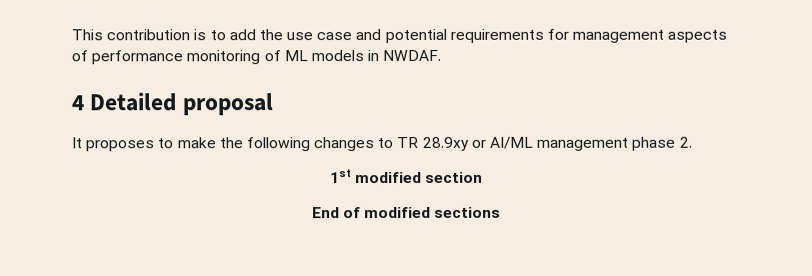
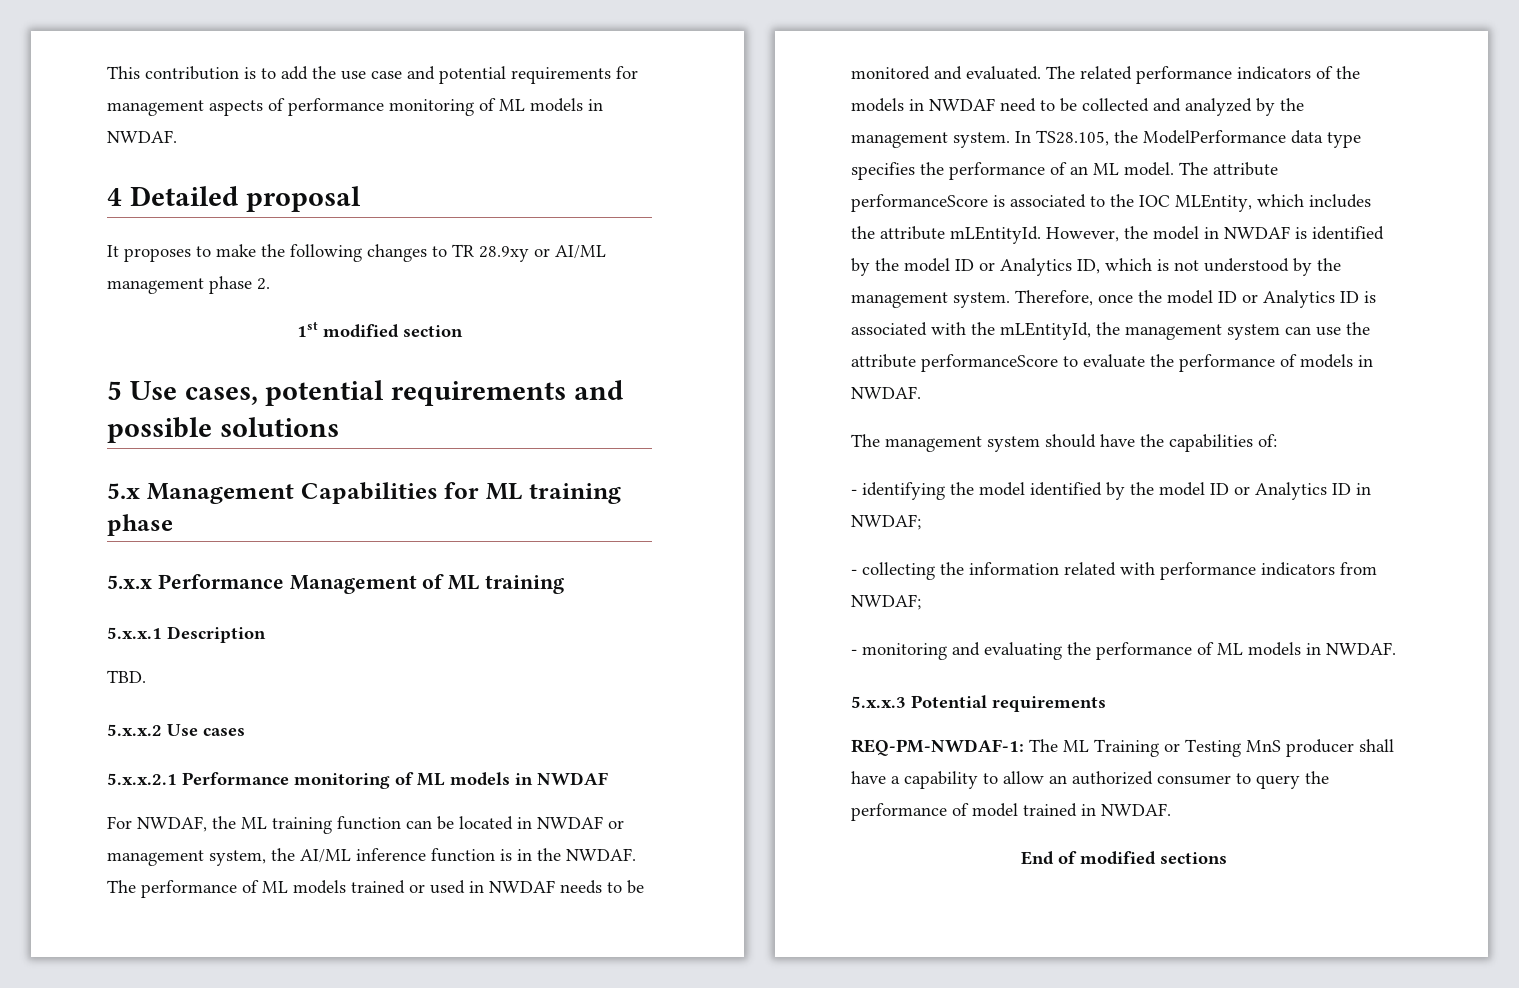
+ 5 Use cases, potential requirements and possible solutions
+ 5.x Management Capabilities for ML training phase
+ 5.x.x Performance Management of ML training
+ 5.x.x.1 Description
+ TBD.
+ 5.x.x.2 Use cases
+ 5.x.x.2.1 Performance monitoring of ML models in NWDAF
+ For NWDAF, the ML training function can be located in NWDAF or management system, the AI/ML inference function is in the NWDAF. The performance of ML models trained or used in NWDAF needs to be monitored and evaluated. The related performance indicators of the models in NWDAF need to be collected and analyzed by the management system. In TS28.105, the ModelPerformance data type specifies the performance of an ML model. The attribute performanceScore is associated to the IOC MLEntity, which includes the attribute mLEntityId. However, the model in NWDAF is identified by the model ID or Analytics ID, which is not understood by the management system. Therefore, once the model ID or Analytics ID is associated with the mLEntityId, the management system can use the attribute performanceScore to evaluate the performance of models in NWDAF.
+ The management system should have the capabilities of:
+ - identifying the model identified by the model ID or Analytics ID in NWDAF;
+ - collecting the information related with performance indicators from NWDAF;
+ - monitoring and evaluating the performance of ML models in NWDAF.
+ 5.x.x.3 Potential requirements
+ REQ-PM-NWDAF-1: The ML Training or Testing MnS producer shall have a capability to allow an authorized consumer to query the performance of model trained in NWDAF.

